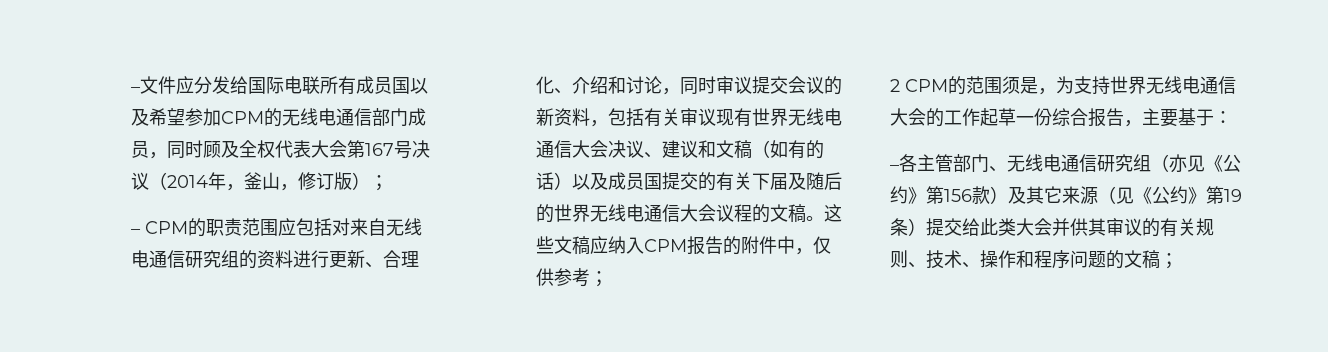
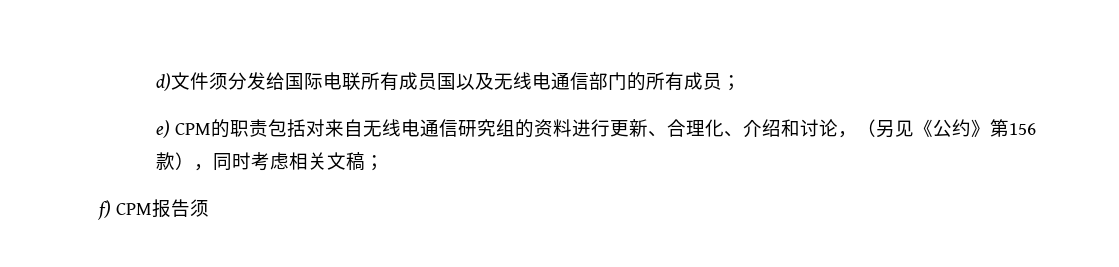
- –文件应分发给国际电联所有成员国以及希望参加CPM的无线电通信部门成员，同时顾及全权代表大会第167号决议（2014年，釜山，修订版）；
- – CPM的职责范围应包括对来自无线电通信研究组的资料进行更新、合理化、介绍和讨论，同时审议提交会议的新资料，包括有关审议现有世界无线电通信大会决议、建议和文稿（如有的话）以及成员国提交的有关下届及随后的世界无线电通信大会议程的文稿。这些文稿应纳入CPM报告的附件中，仅供参考；
- 2 CPM的范围须是，为支持世界无线电通信大会的工作起草一份综合报告，主要基于：
- –各主管部门、无线电通信研究组（亦见《公约》第156款）及其它来源（见《公约》第19条）提交给此类大会并供其审议的有关规则、技术、操作和程序问题的文稿；
+ d)文件须分发给国际电联所有成员国以及无线电通信部门的所有成员；
+ e) CPM的职责包括对来自无线电通信研究组的资料进行更新、合理化、介绍和讨论，（另见《公约》第156款），同时考虑相关文稿；
+ f) CPM报告须

